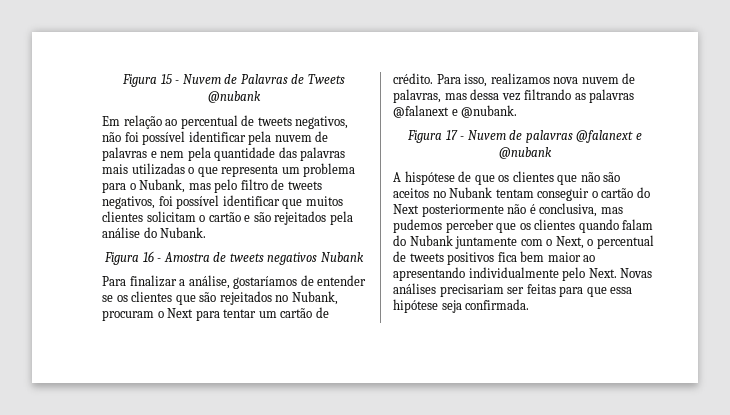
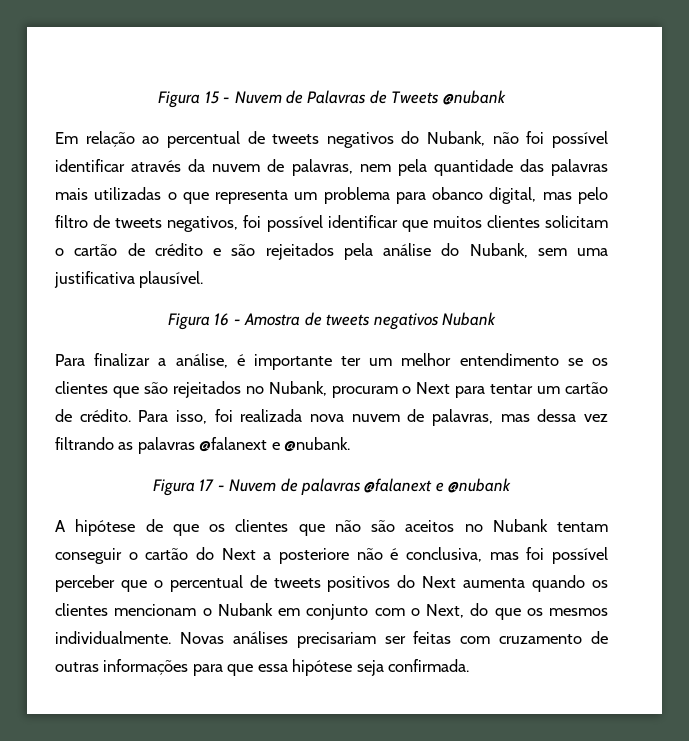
- Em relação ao percentual de tweets negativos, não foi possível identificar pela nuvem de palavras e nem pela quantidade das palavras mais utilizadas o que representa um problema para o Nubank, mas pelo filtro de tweets negativos, foi possível identificar que muitos clientes solicitam o cartão e são rejeitados pela análise do Nubank.
+ Em relação ao percentual de tweets negativos do Nubank, não foi possível identificar através da nuvem de palavras, nem pela quantidade das palavras mais utilizadas o que representa um problema para obanco digital, mas pelo filtro de tweets negativos, foi possível identificar que muitos clientes solicitam o cartão de crédito e são rejeitados pela análise do Nubank, sem uma justificativa plausível.
- Para finalizar a análise, gostaríamos de entender se os clientes que são rejeitados no Nubank, procuram o Next para tentar um cartão de crédito.
+ Para finalizar a análise, é importante ter um melhor entendimento se os clientes que são rejeitados no Nubank, procuram o Next para tentar um cartão de crédito.
- Para isso, realizamos nova nuvem de palavras, mas dessa vez filtrando as palavras @falanext e @nubank.
+ Para isso, foi realizada nova nuvem de palavras, mas dessa vez filtrando as palavras @falanext e @nubank.
- A hispótese de que os clientes que não são aceitos no Nubank tentam conseguir o cartão do Next posteriormente não é conclusiva, mas pudemos perceber que os clientes quando falam do Nubank juntamente com o Next, o percentual de tweets positivos fica bem maior ao apresentando individualmente pelo Next.
+ A hipótese de que os clientes que não são aceitos no Nubank tentam conseguir o cartão do Next a posteriore não é conclusiva, mas foi possível perceber que o percentual de tweets positivos do Next aumenta quando os clientes mencionam o Nubank em conjunto com o Next, do que os mesmos individualmente.
- Novas análises precisariam ser feitas para que essa hipótese seja confirmada.
+ Novas análises precisariam ser feitas com cruzamento de outras informações para que essa hipótese seja confirmada.

